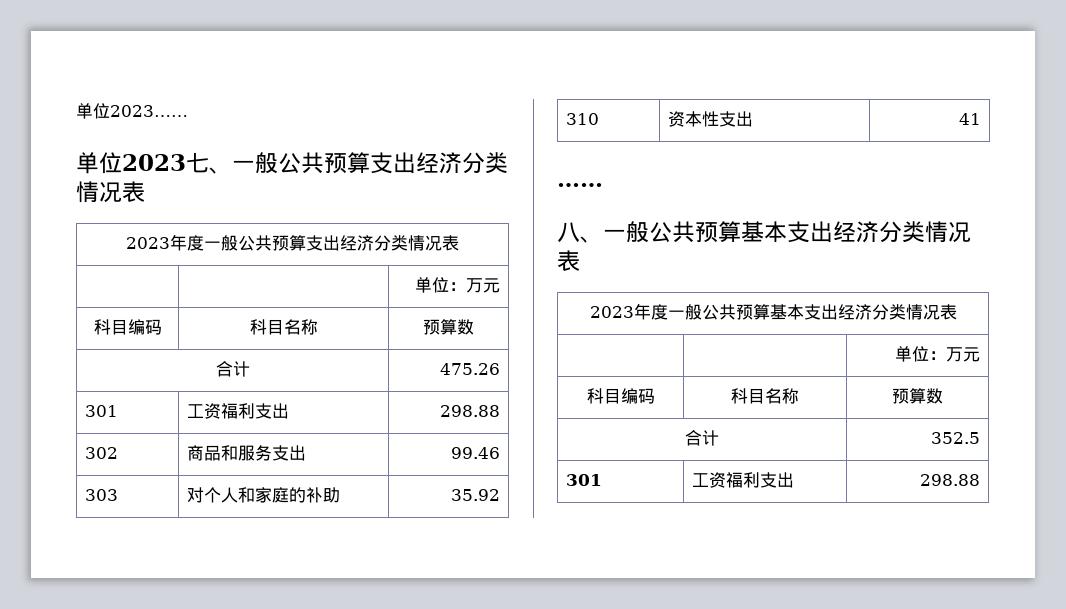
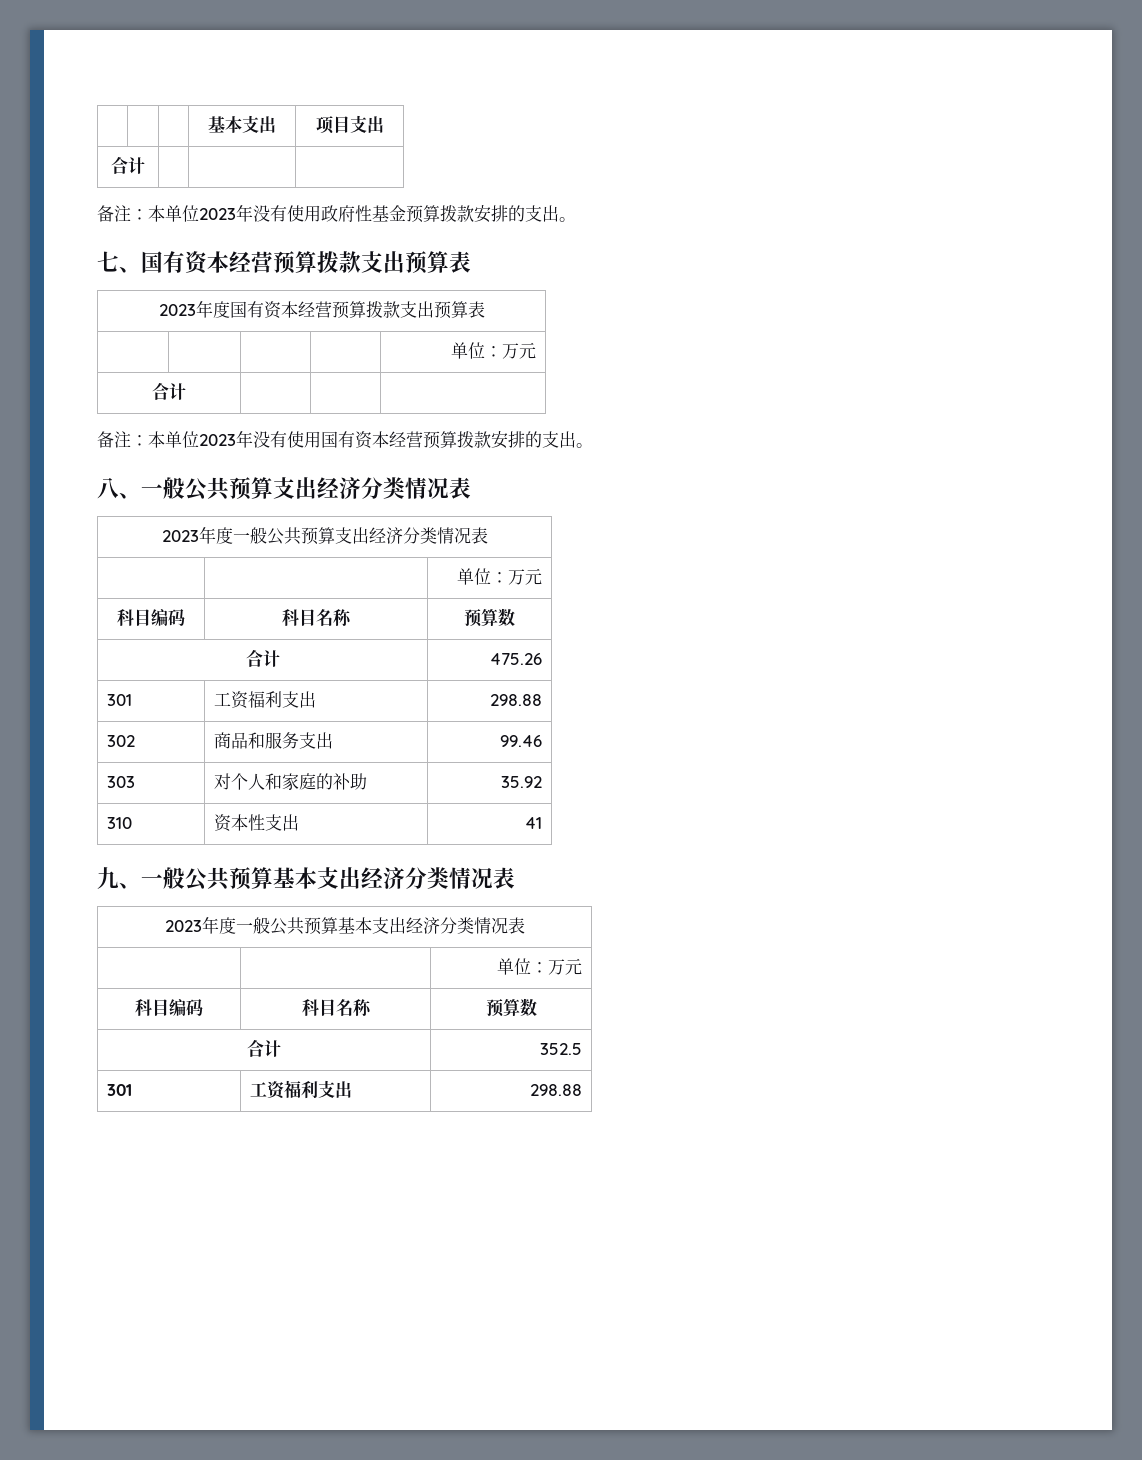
- 单位2023……
- 单位2023七、一般公共预算支出经济分类情况表
+ | | | 基本支出 | 项目支出
+ 合计 | | |
+ 备注：本单位2023年没有使用政府性基金预算拨款安排的支出。
+ 七、国有资本经营预算拨款支出预算表
+ 2023年度国有资本经营预算拨款支出预算表
+ | | | | 单位：万元
+ 合计 | | |
+ 备注：本单位2023年没有使用国有资本经营预算拨款安排的支出。
+ 八、一般公共预算支出经济分类情况表
- ……
- 八、一般公共预算基本支出经济分类情况表
+ 九、一般公共预算基本支出经济分类情况表

